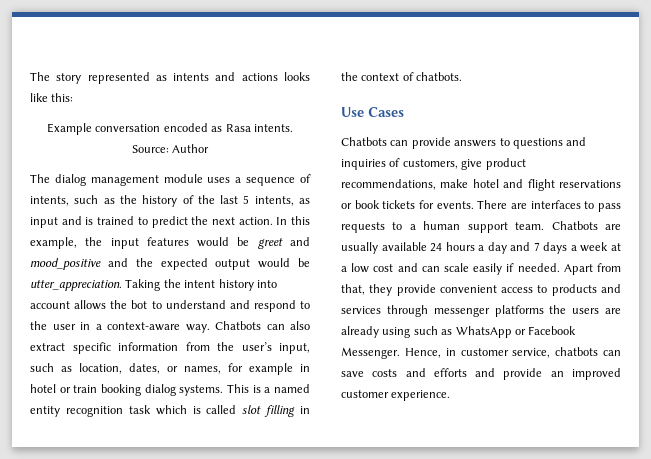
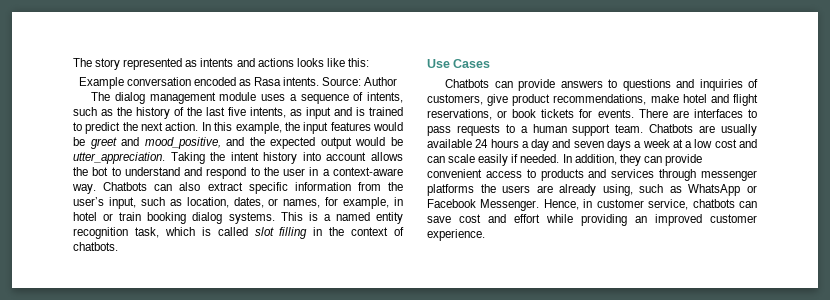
- The dialog management module uses a sequence of intents, such as the history of the last 5 intents, as input and is trained to predict the next action.
+ The dialog management module uses a sequence of intents, such as the history of the last five intents, as input and is trained to predict the next action.
- In this example, the input features would be greet and mood_positive and the expected output would be utter_appreciation.
+ In this example, the input features would be greet and mood_positive, and the expected output would be utter_appreciation.
- Chatbots can also extract specific information from the user’s input, such as location, dates, or names, for example in hotel or train booking dialog systems.
+ Chatbots can also extract specific information from the user’s input, such as location, dates, or names, for example, in hotel or train booking dialog systems.
- This is a named entity recognition task which is called slot filling in the context of chatbots.
+ This is a named entity recognition task, which is called slot filling in the context of chatbots.
- Chatbots can provide answers to questions and inquiries of customers, give product recommendations, make hotel and flight reservations or book tickets for events.
+ Chatbots can provide answers to questions and inquiries of customers, give product recommendations, make hotel and flight reservations, or book tickets for events.
- Chatbots are usually available 24 hours a day and 7 days a week at a low cost and can scale easily if needed.
+ Chatbots are usually available 24 hours a day and seven days a week at a low cost and can scale easily if needed.
- Apart from that, they provide convenient access to products and services through messenger platforms the users are already using such as WhatsApp or Facebook Messenger.
+ In addition, they can provide convenient access to products and services through messenger platforms the users are already using, such as WhatsApp or Facebook Messenger.
- Hence, in customer service, chatbots can save costs and efforts and provide an improved customer experience.
+ Hence, in customer service, chatbots can save cost and effort while providing an improved customer experience.

